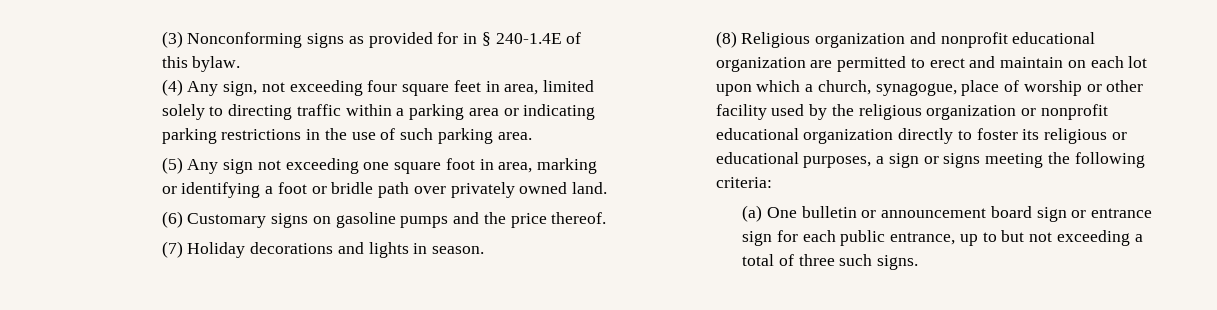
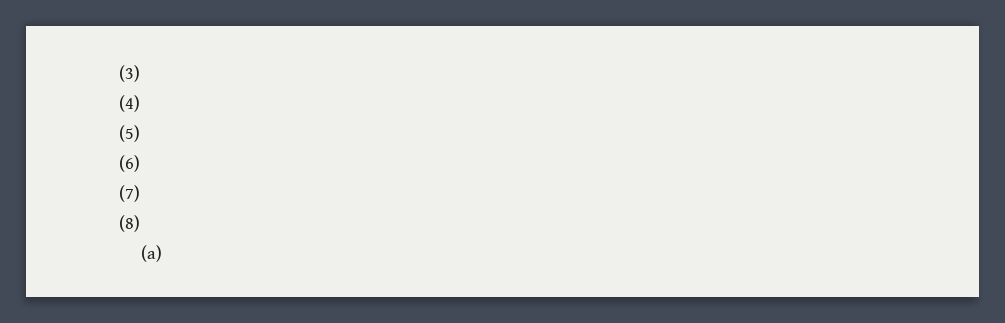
- (3) Nonconforming signs as provided for in § 240-1.4E of this bylaw.
- (4) Any sign, not exceeding four square feet in area, limited solely to directing traffic within a parking area or indicating parking restrictions in the use of such parking area.
- (5) Any sign not exceeding one square foot in area, marking or identifying a foot or bridle path over privately owned land.
- (6) Customary signs on gasoline pumps and the price thereof.
- (7) Holiday decorations and lights in season.
- (8) Religious organization and nonprofit educational organization are permitted to erect and maintain on each lot upon which a church, synagogue, place of worship or other facility used by the religious organization or nonprofit educational organization directly to foster its religious or educational purposes, a sign or signs meeting the following criteria:
- (a) One bulletin or announcement board sign or entrance sign for each public entrance, up to but not exceeding a total of three such signs.
+ (3)
+ (4)
+ (5)
+ (6)
+ (7)
+ (8)
+ (a)

